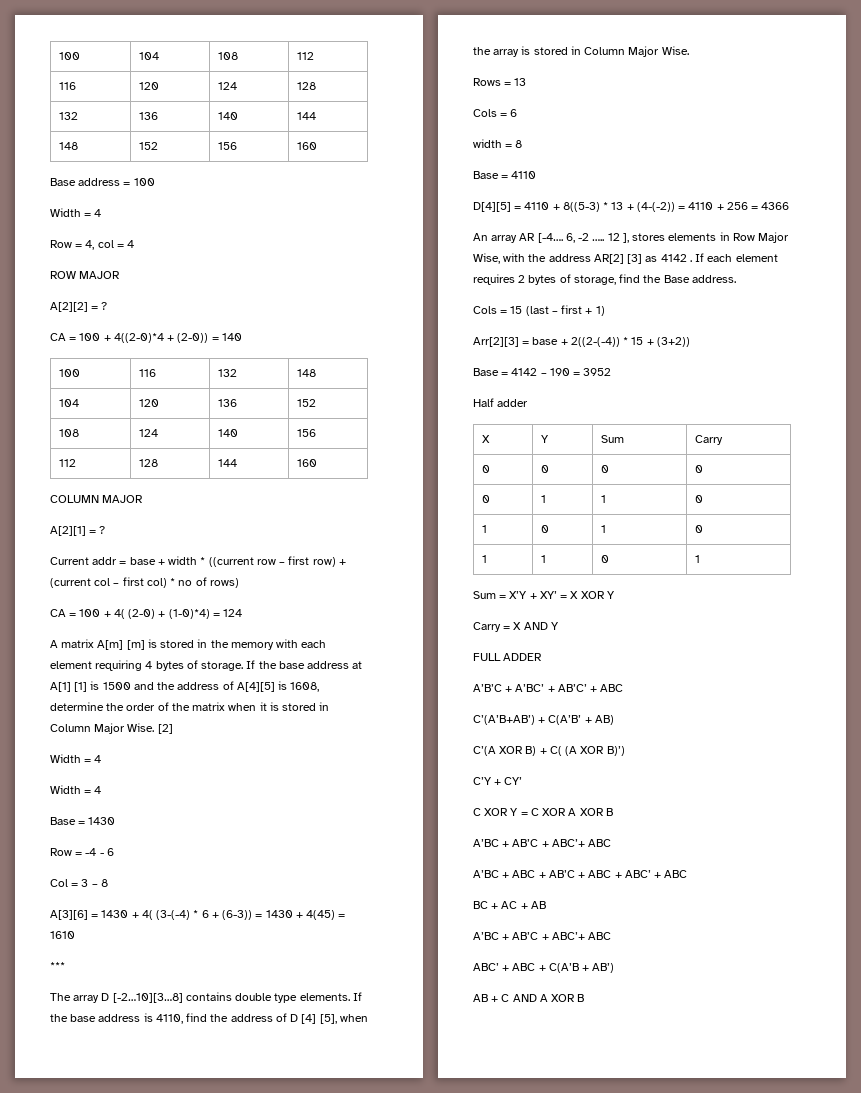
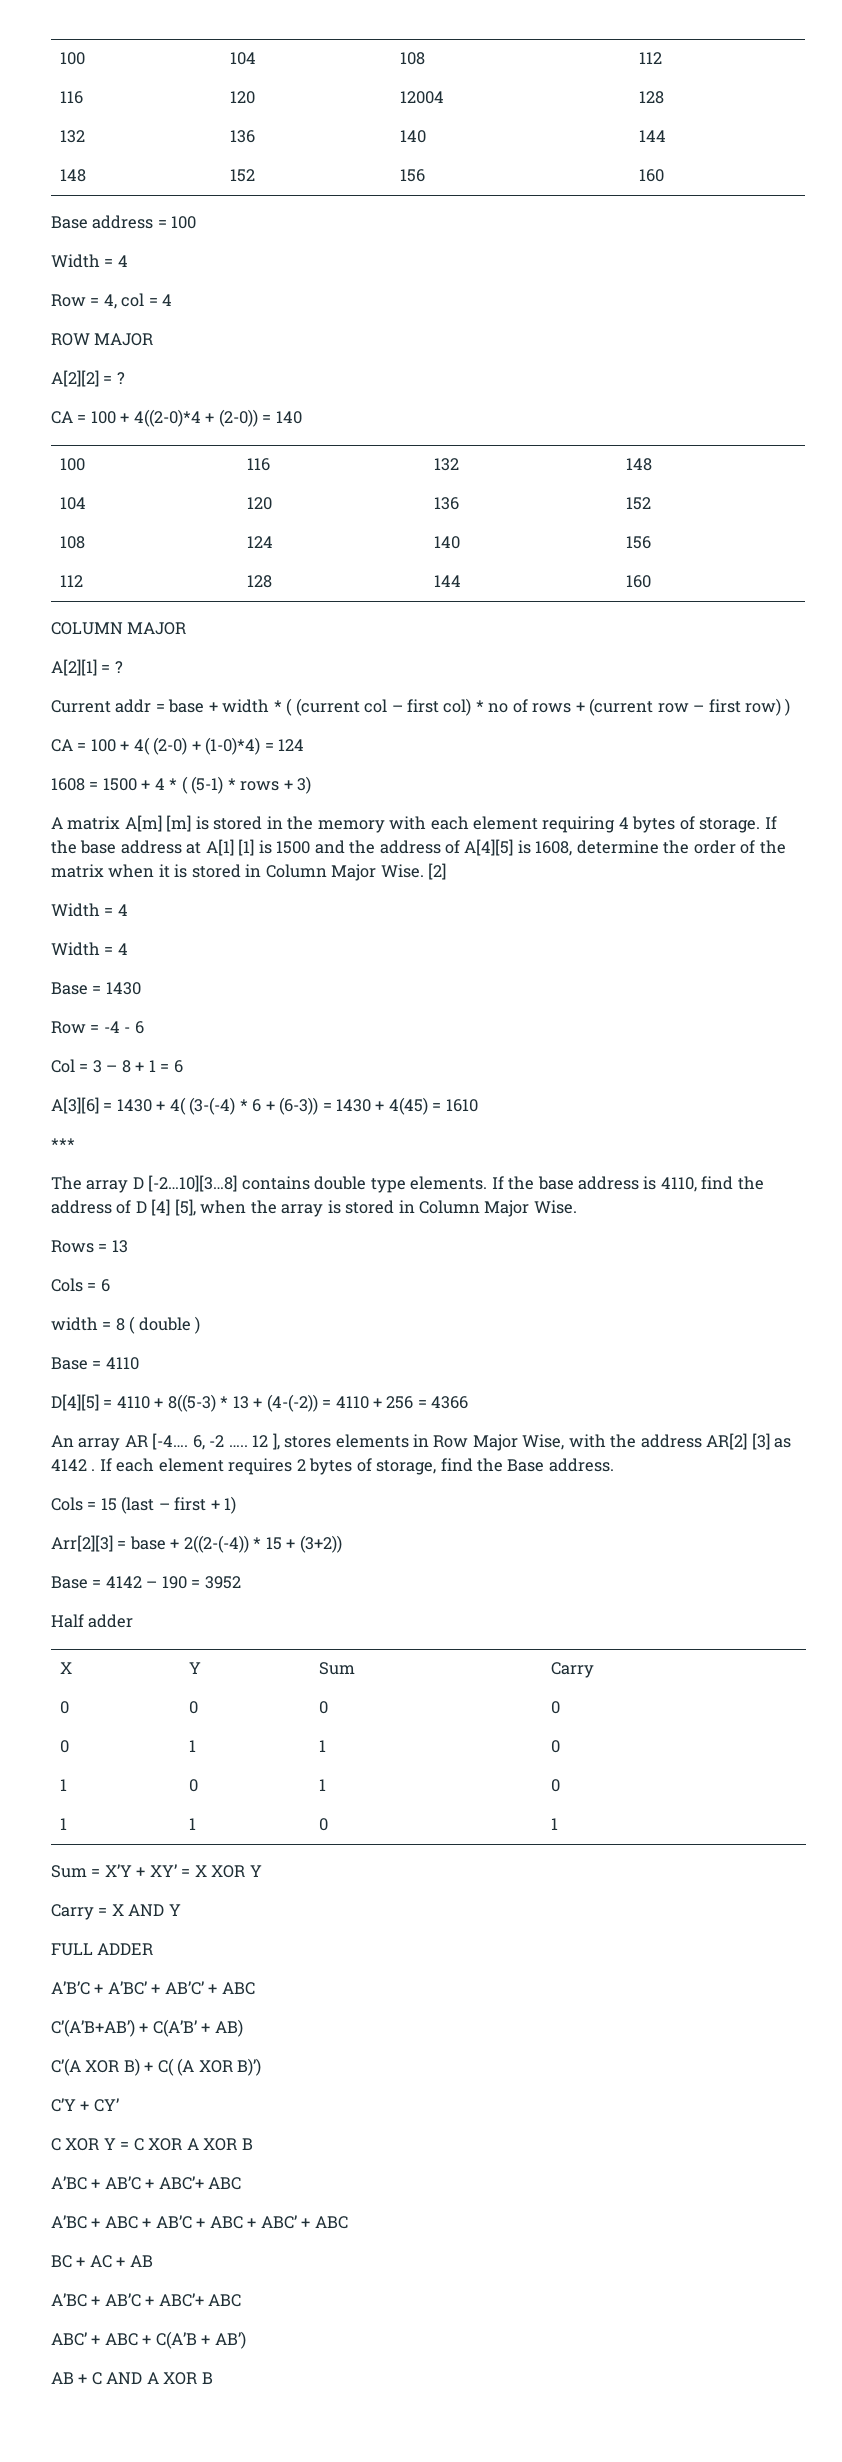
- 116 | 120 | 124 | 128
+ 116 | 120 | 12004 | 128
- Current addr = base + width * ((current row – first row) + (current col – first col) * no of rows)
+ Current addr = base + width * ( (current col – first col) * no of rows + (current row – first row) )
+ 1608 = 1500 + 4 * ( (5-1) * rows + 3)
- Col = 3 – 8
+ Col = 3 – 8 + 1 = 6
- width = 8
+ width = 8 ( double )

